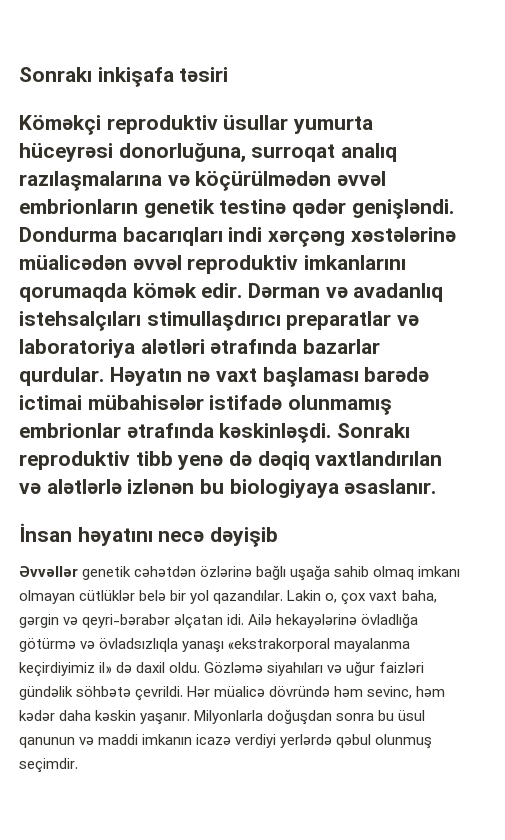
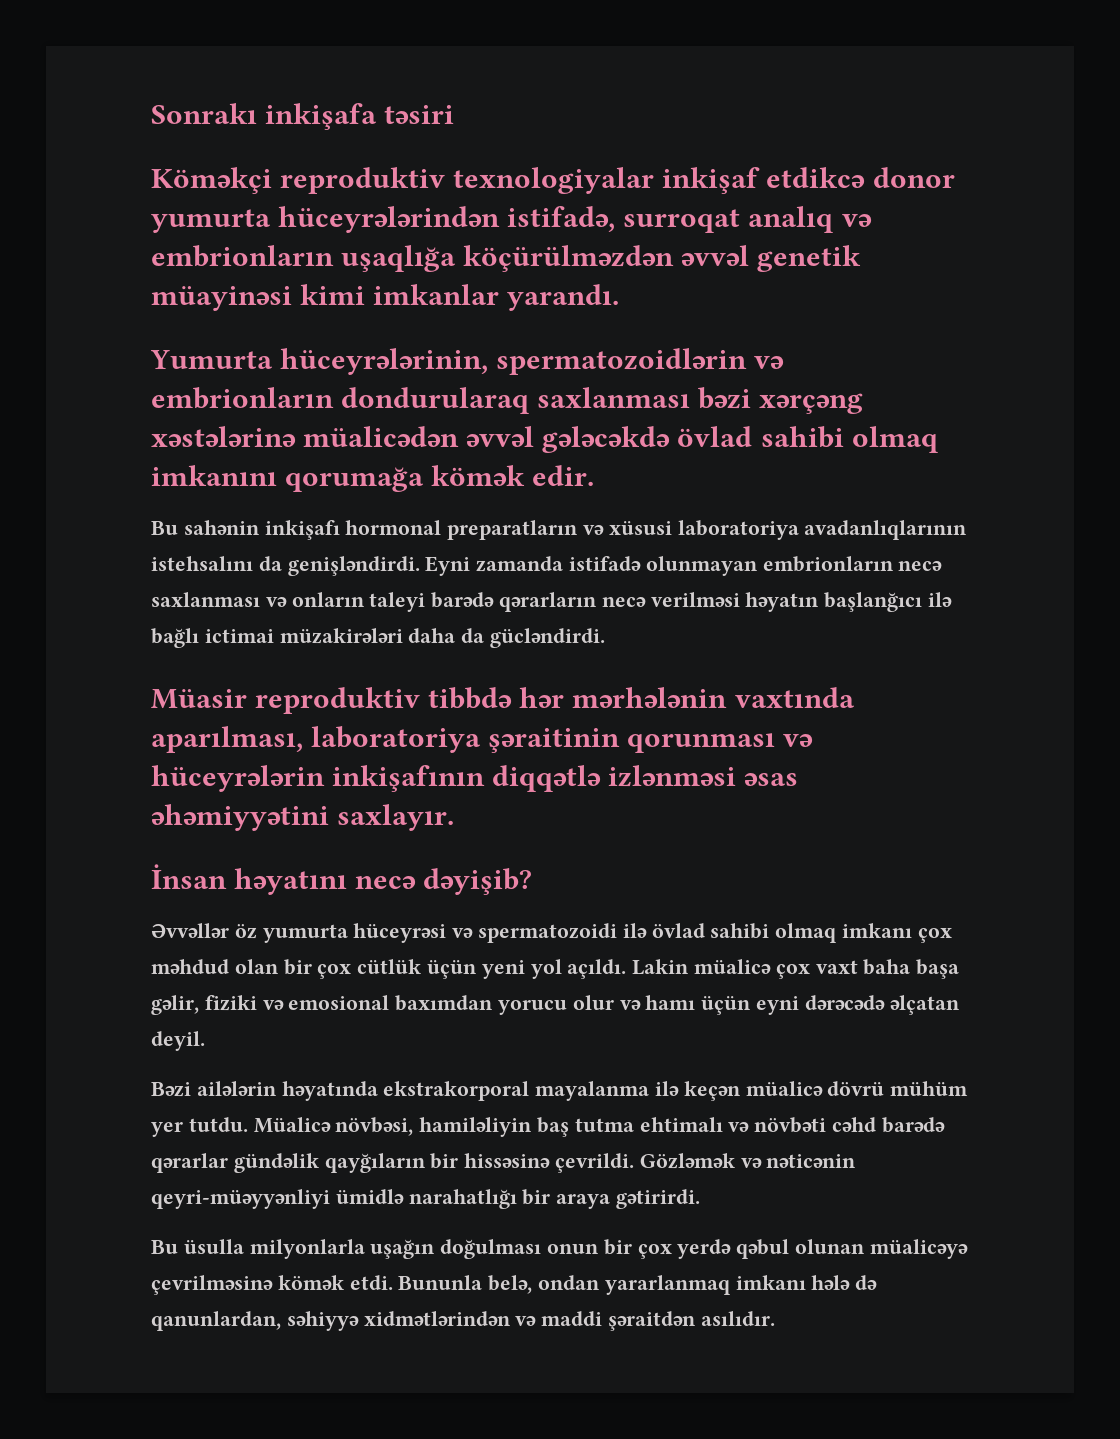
- Köməkçi reproduktiv üsullar yumurta hüceyrəsi donorluğuna, surroqat analıq razılaşmalarına və köçürülmədən əvvəl embrionların genetik testinə qədər genişləndi. Dondurma bacarıqları indi xərçəng xəstələrinə müalicədən əvvəl reproduktiv imkanlarını qorumaqda kömək edir. Dərman və avadanlıq istehsalçıları stimullaşdırıcı preparatlar və laboratoriya alətləri ətrafında bazarlar qurdular. Həyatın nə vaxt başlaması barədə ictimai mübahisələr istifadə olunmamış embrionlar ətrafında kəskinləşdi. Sonrakı reproduktiv tibb yenə də dəqiq vaxtlandırılan və alətlərlə izlənən bu biologiyaya əsaslanır.
+ Köməkçi reproduktiv texnologiyalar inkişaf etdikcə donor yumurta hüceyrələrindən istifadə, surroqat analıq və embrionların uşaqlığa köçürülməzdən əvvəl genetik müayinəsi kimi imkanlar yarandı.
+ Yumurta hüceyrələrinin, spermatozoidlərin və embrionların dondurularaq saxlanması bəzi xərçəng xəstələrinə müalicədən əvvəl gələcəkdə övlad sahibi olmaq imkanını qorumağa kömək edir.
+ Bu sahənin inkişafı hormonal preparatların və xüsusi laboratoriya avadanlıqlarının istehsalını da genişləndirdi. Eyni zamanda istifadə olunmayan embrionların necə saxlanması və onların taleyi barədə qərarların necə verilməsi həyatın başlanğıcı ilə bağlı ictimai müzakirələri daha da gücləndirdi.
+ Müasir reproduktiv tibbdə hər mərhələnin vaxtında aparılması, laboratoriya şəraitinin qorunması və hüceyrələrin inkişafının diqqətlə izlənməsi əsas əhəmiyyətini saxlayır.
- İnsan həyatını necə dəyişib
+ İnsan həyatını necə dəyişib?
- Əvvəllər genetik cəhətdən özlərinə bağlı uşağa sahib olmaq imkanı olmayan cütlüklər belə bir yol qazandılar. Lakin o, çox vaxt baha, gərgin və qeyri-bərabər əlçatan idi. Ailə hekayələrinə övladlığa götürmə və övladsızlıqla yanaşı «ekstrakorporal mayalanma keçirdiyimiz il» də daxil oldu. Gözləmə siyahıları və uğur faizləri gündəlik söhbətə çevrildi. Hər müalicə dövründə həm sevinc, həm kədər daha kəskin yaşanır. Milyonlarla doğuşdan sonra bu üsul qanunun və maddi imkanın icazə verdiyi yerlərdə qəbul olunmuş seçimdir.
+ Əvvəllər öz yumurta hüceyrəsi və spermatozoidi ilə övlad sahibi olmaq imkanı çox məhdud olan bir çox cütlük üçün yeni yol açıldı. Lakin müalicə çox vaxt baha başa gəlir, fiziki və emosional baxımdan yorucu olur və hamı üçün eyni dərəcədə əlçatan deyil.
+ Bəzi ailələrin həyatında ekstrakorporal mayalanma ilə keçən müalicə dövrü mühüm yer tutdu. Müalicə növbəsi, hamiləliyin baş tutma ehtimalı və növbəti cəhd barədə qərarlar gündəlik qayğıların bir hissəsinə çevrildi. Gözləmək və nəticənin qeyri-müəyyənliyi ümidlə narahatlığı bir araya gətirirdi.
+ Bu üsulla milyonlarla uşağın doğulması onun bir çox yerdə qəbul olunan müalicəyə çevrilməsinə kömək etdi. Bununla belə, ondan yararlanmaq imkanı hələ də qanunlardan, səhiyyə xidmətlərindən və maddi şəraitdən asılıdır.

